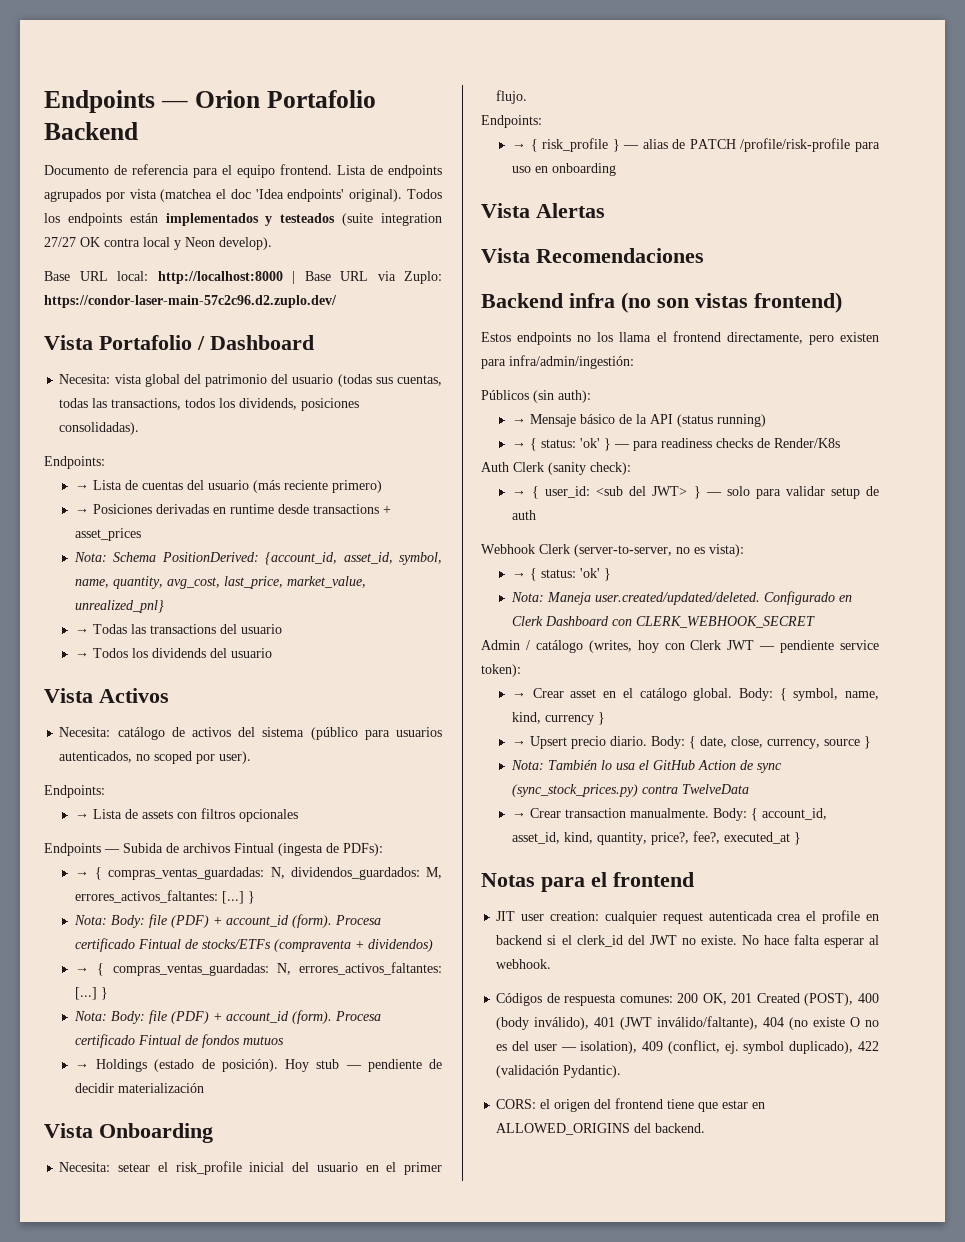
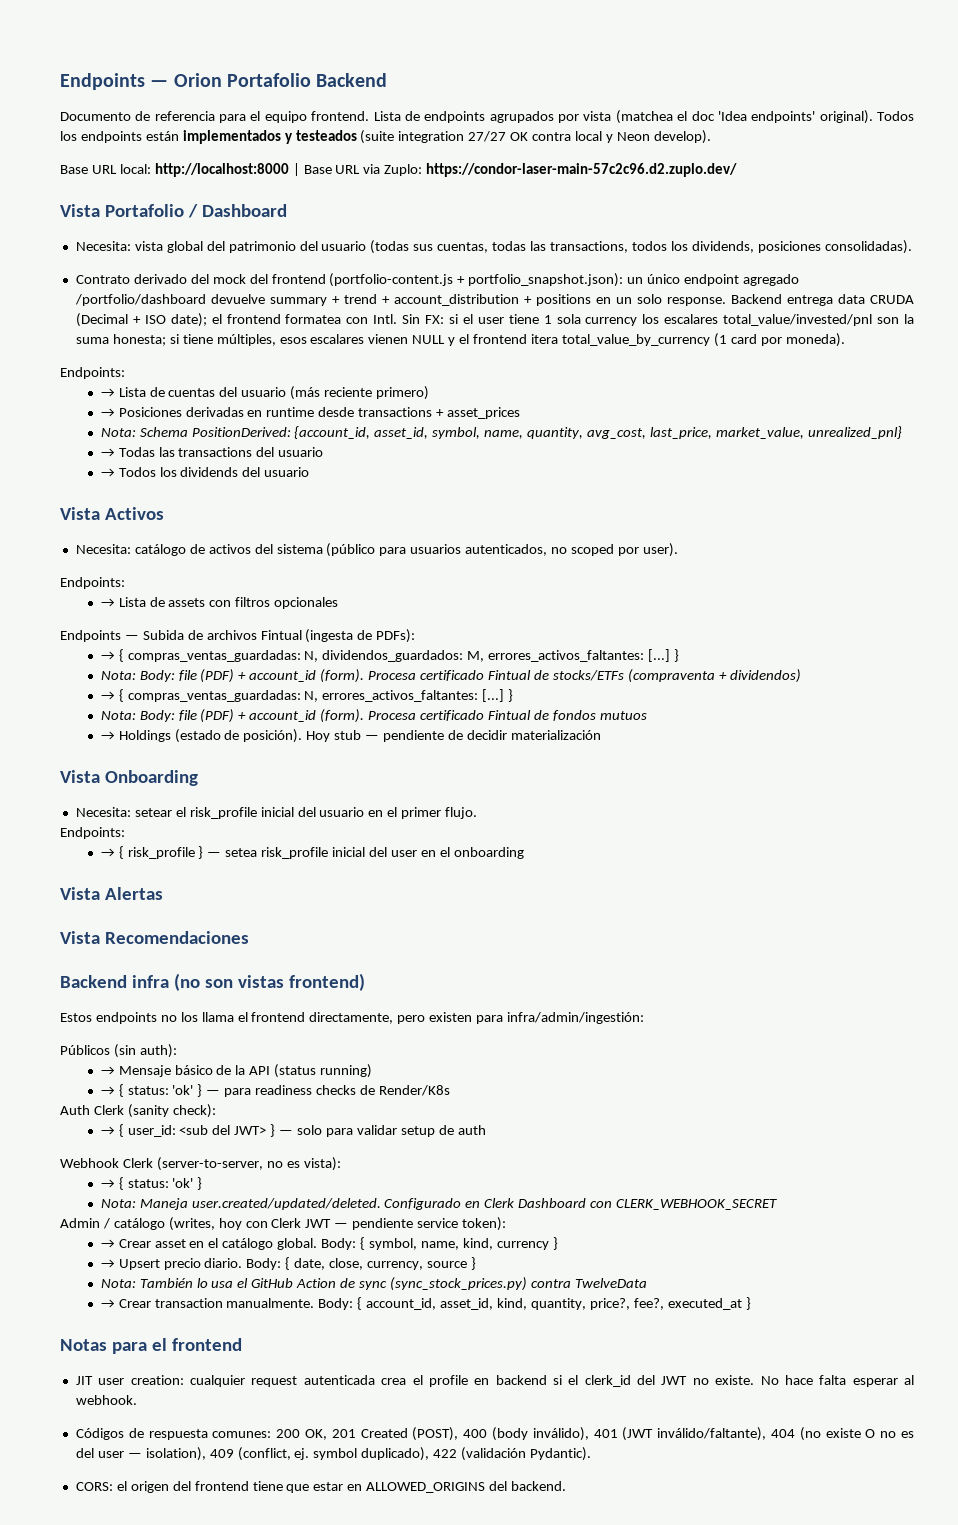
+ Contrato derivado del mock del frontend (portfolio-content.js + portfolio_snapshot.json): un único endpoint agregado /portfolio/dashboard devuelve summary + trend + account_distribution + positions en un solo response. Backend entrega data CRUDA (Decimal + ISO date); el frontend formatea con Intl. Sin FX: si el user tiene 1 sola currency los escalares total_value/invested/pnl son la suma honesta; si tiene múltiples, esos escalares vienen NULL y el frontend itera total_value_by_currency (1 card por moneda).
- → { risk_profile } — alias de PATCH /profile/risk-profile para uso en onboarding
+ → { risk_profile } — setea risk_profile inicial del user en el onboarding

